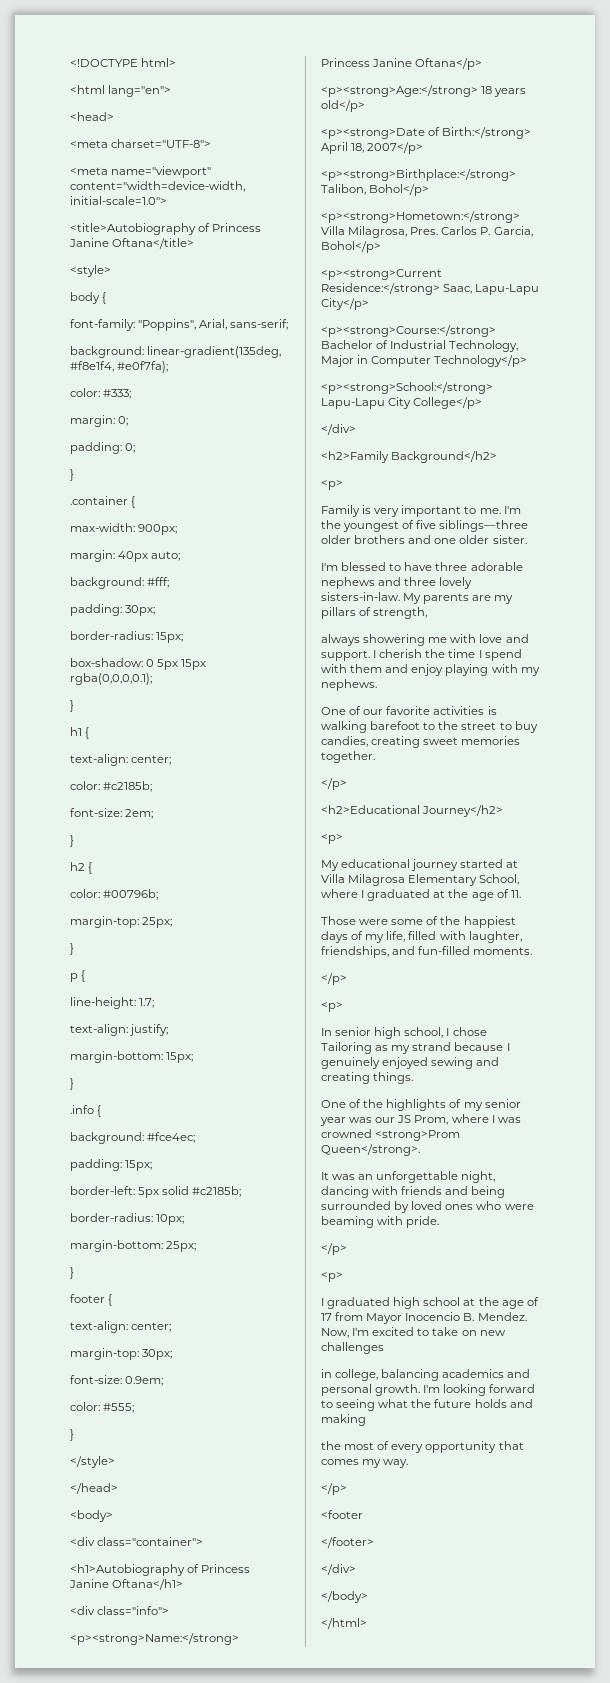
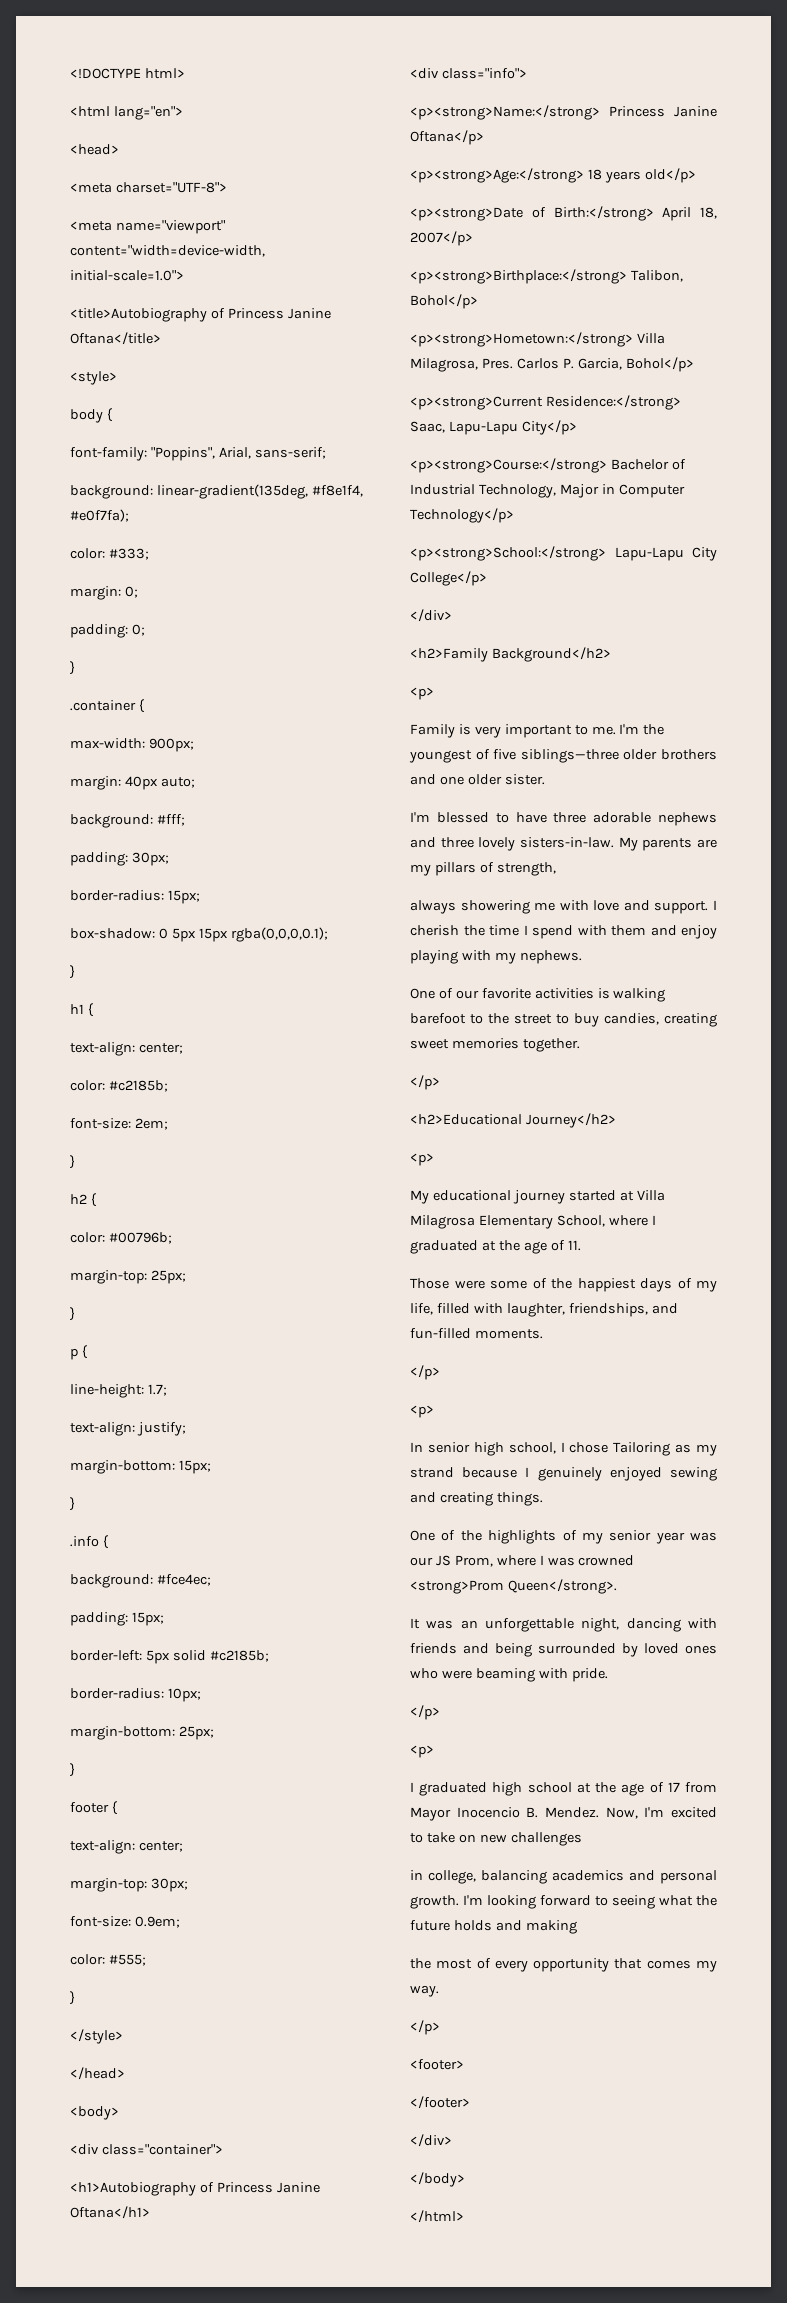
- <footer
+ <footer>

